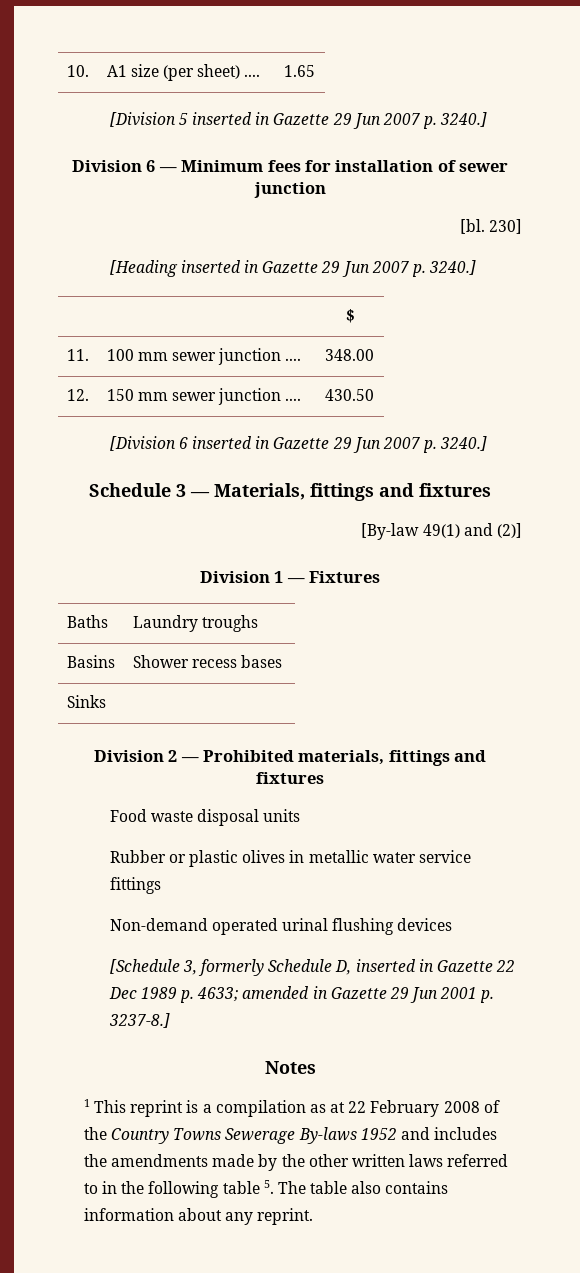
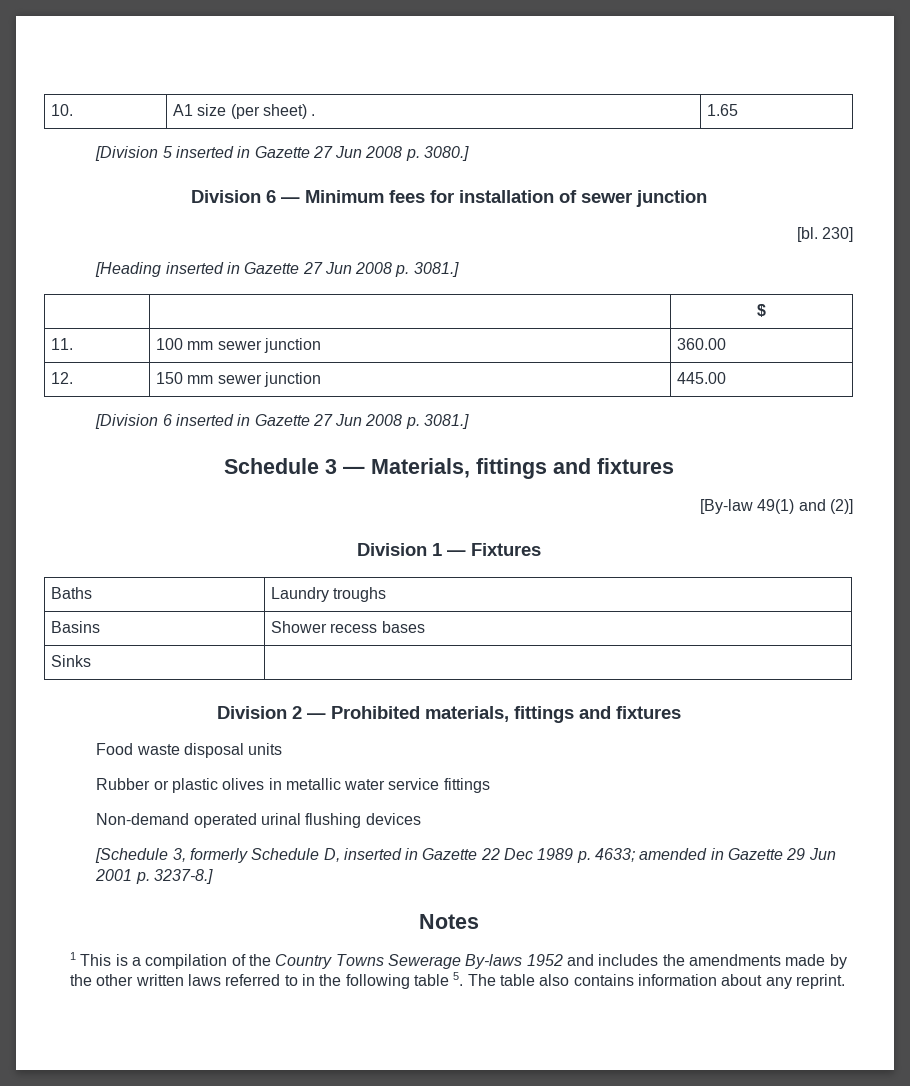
- 10. | A1 size (per sheet) .... | 1.65
+ 10. | A1 size (per sheet) . | 1.65
- [Division 5 inserted in Gazette 29 Jun 2007 p. 3240.]
+ [Division 5 inserted in Gazette 27 Jun 2008 p. 3080.]
- [Heading inserted in Gazette 29 Jun 2007 p. 3240.]
+ [Heading inserted in Gazette 27 Jun 2008 p. 3081.]
- 11. | 100 mm sewer junction .... | 348.00
+ 11. | 100 mm sewer junction | 360.00
- 12. | 150 mm sewer junction .... | 430.50
+ 12. | 150 mm sewer junction | 445.00
- [Division 6 inserted in Gazette 29 Jun 2007 p. 3240.]
+ [Division 6 inserted in Gazette 27 Jun 2008 p. 3081.]
- 1 This reprint is a compilation as at 22 February 2008 of the Country Towns Sewerage By-laws 1952 and includes the amendments made by the other written laws referred to in the following table 5. The table also contains information about any reprint.
+ 1 This is a compilation of the Country Towns Sewerage By-laws 1952 and includes the amendments made by the other written laws referred to in the following table 5. The table also contains information about any reprint.

